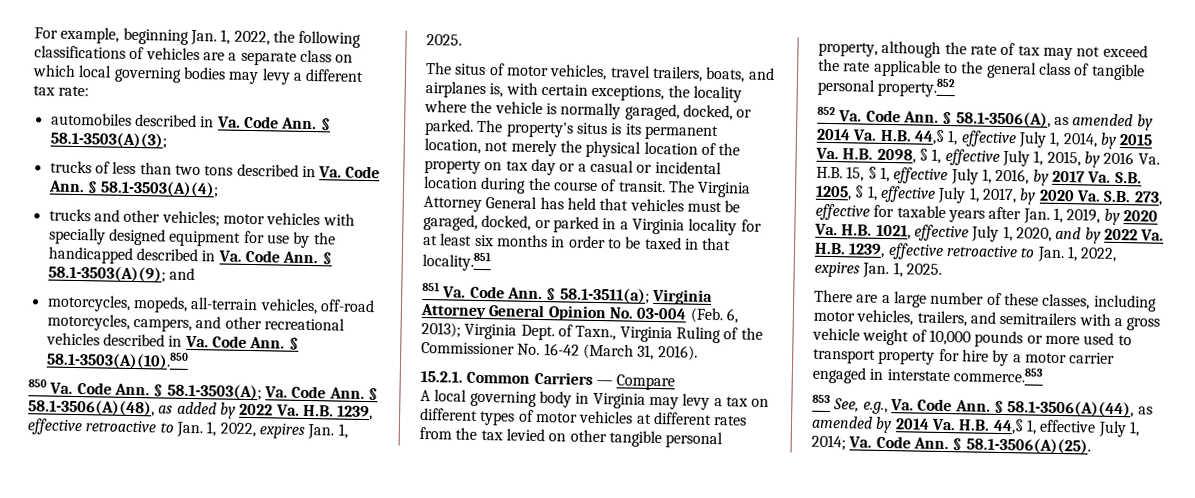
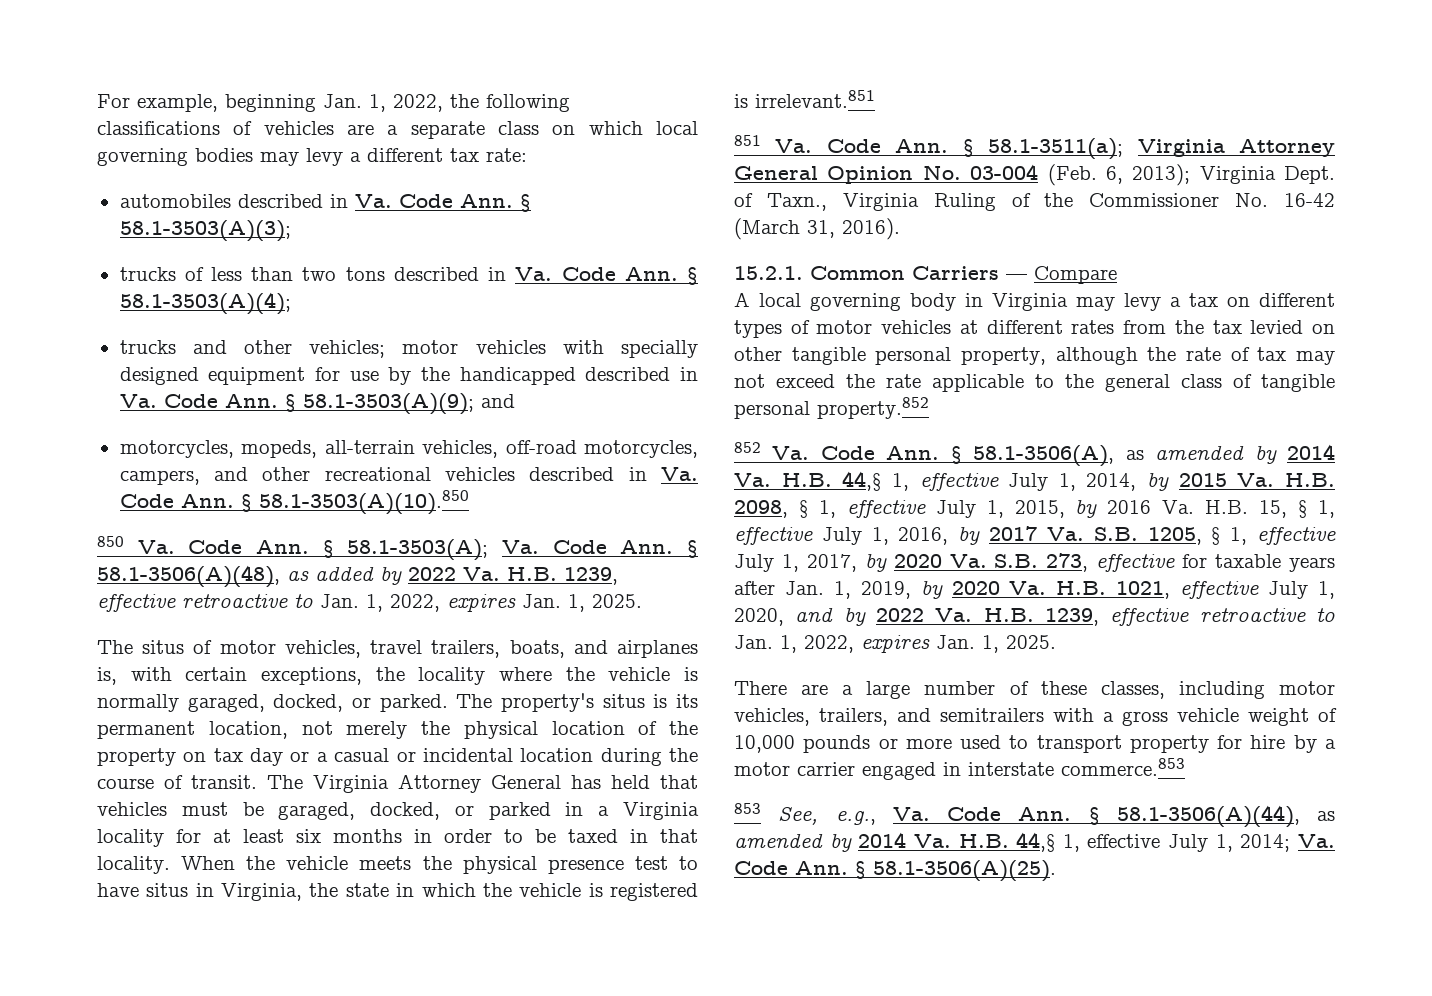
- The Virginia Attorney General has held that vehicles must be garaged, docked, or parked in a Virginia locality for at least six months in order to be taxed in that locality.851
+ The Virginia Attorney General has held that vehicles must be garaged, docked, or parked in a Virginia locality for at least six months in order to be taxed in that locality. When the vehicle meets the physical presence test to have situs in Virginia, the state in which the vehicle is registered is irrelevant.851

